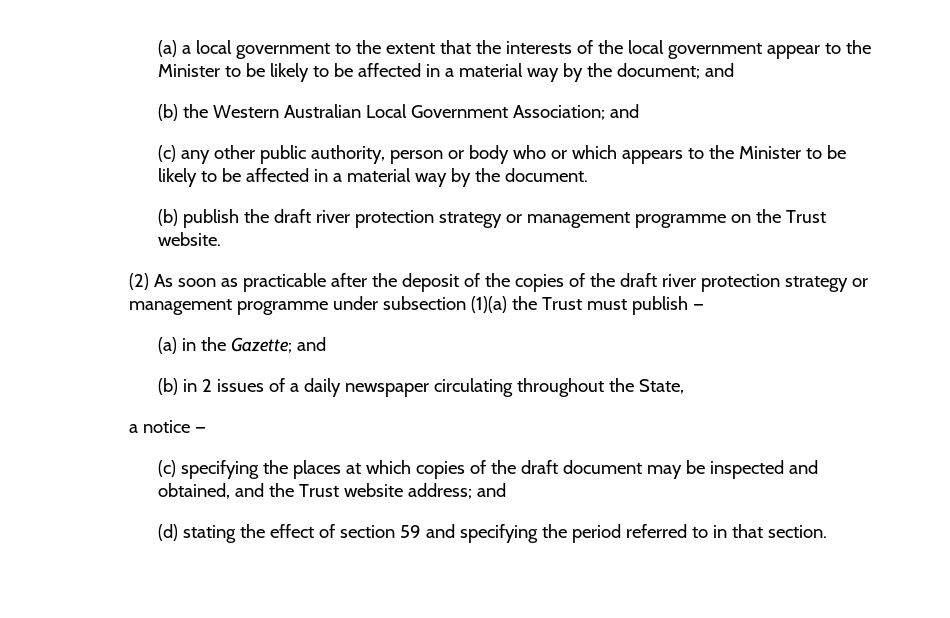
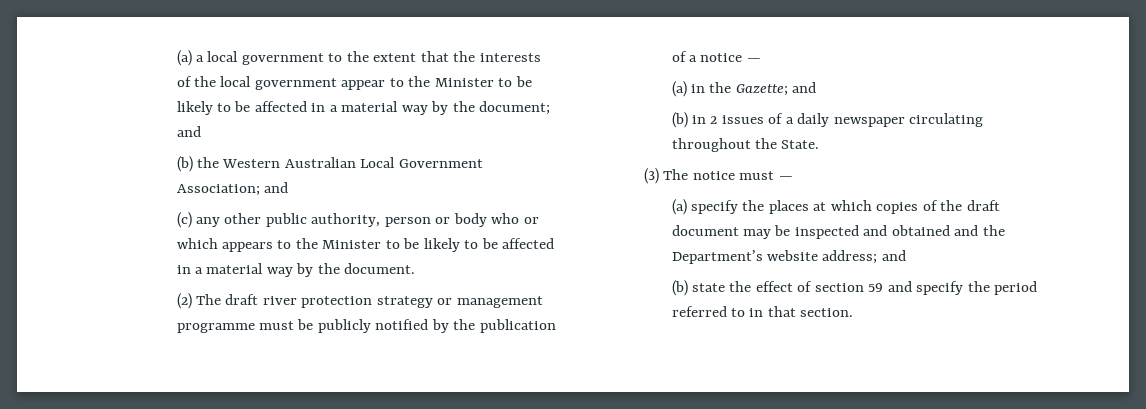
- (b) publish the draft river protection strategy or management programme on the Trust website.
- (2) As soon as practicable after the deposit of the copies of the draft river protection strategy or management programme under subsection (1)(a) the Trust must publish —
+ (2) The draft river protection strategy or management programme must be publicly notified by the publication of a notice —
- (b) in 2 issues of a daily newspaper circulating throughout the State,
- a notice —
- (c) specifying the places at which copies of the draft document may be inspected and obtained, and the Trust website address; and
+ (b) in 2 issues of a daily newspaper circulating throughout the State.
+ (3) The notice must —
+ (a) specify the places at which copies of the draft document may be inspected and obtained and the Department’s website address; and
- (d) stating the effect of section 59 and specifying the period referred to in that section.
+ (b) state the effect of section 59 and specify the period referred to in that section.

